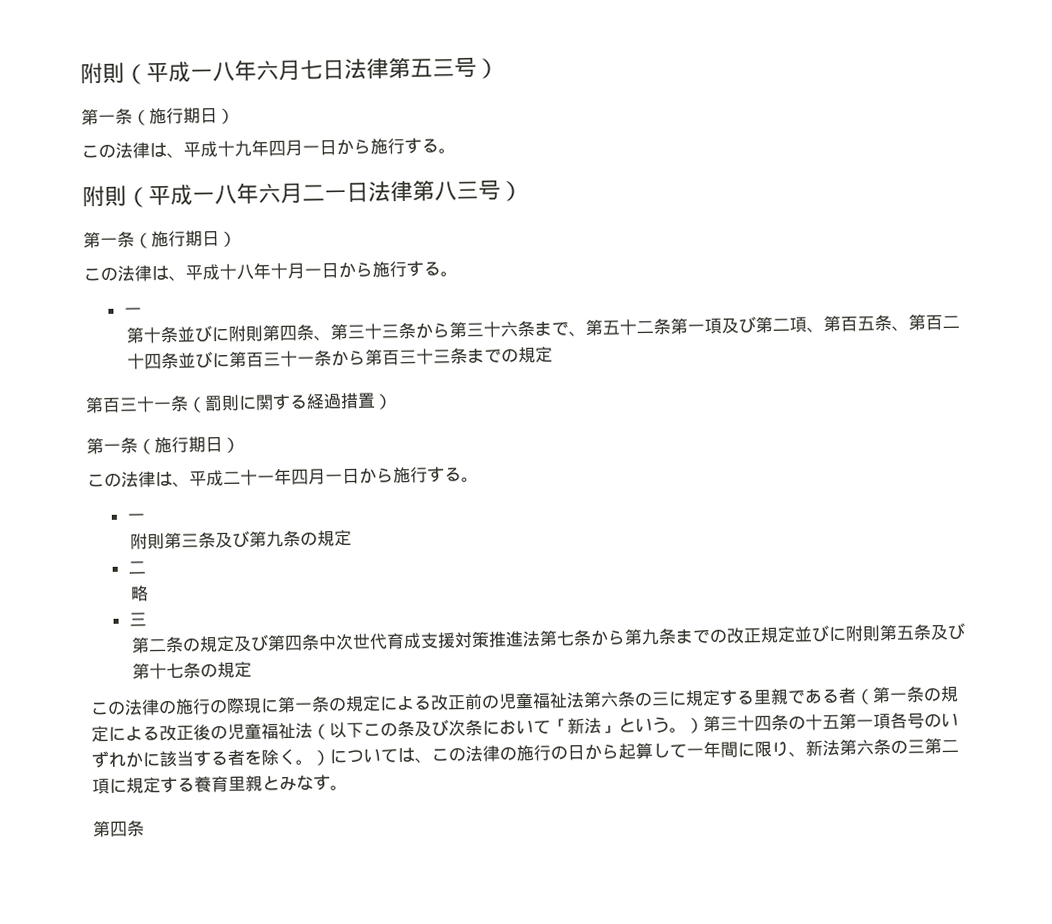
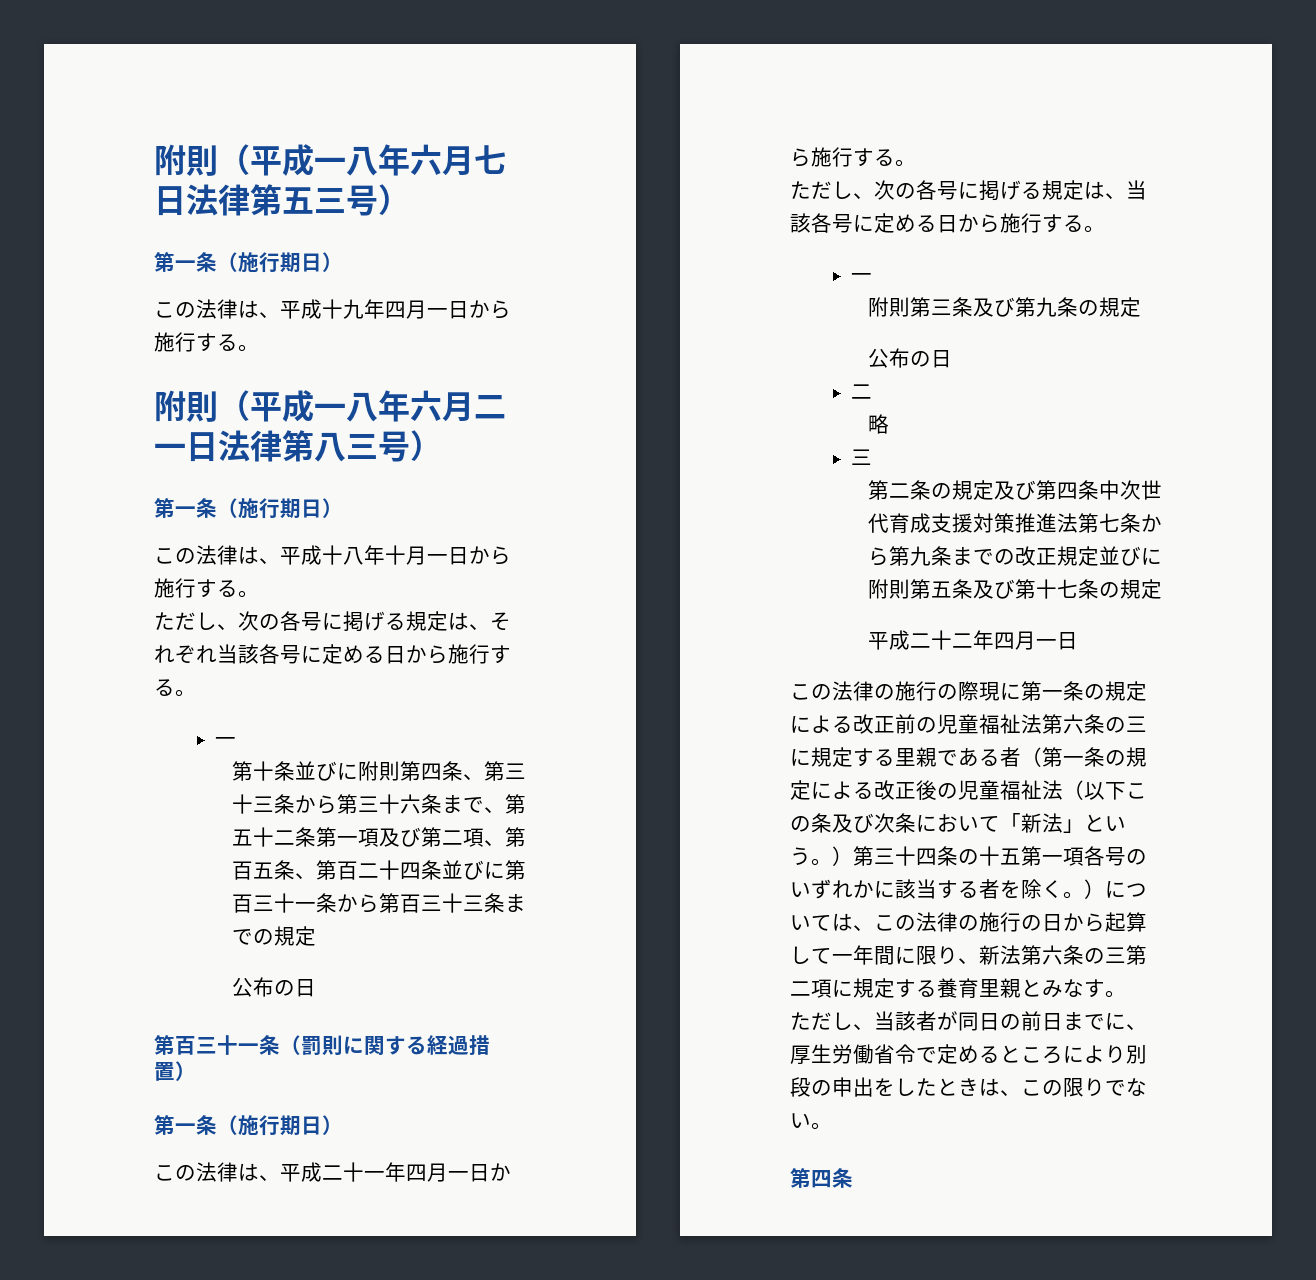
+ ただし、次の各号に掲げる規定は、それぞれ当該各号に定める日から施行する。
  第十条並びに附則第四条、第三十三条から第三十六条まで、第五十二条第一項及び第二項、第百五条、第百二十四条並びに第百三十一条から第百三十三条までの規定
+ 公布の日
+ ただし、次の各号に掲げる規定は、当該各号に定める日から施行する。
  附則第三条及び第九条の規定
+ 公布の日
+ 平成二十二年四月一日
+ ただし、当該者が同日の前日までに、厚生労働省令で定めるところにより別段の申出をしたときは、この限りでない。

